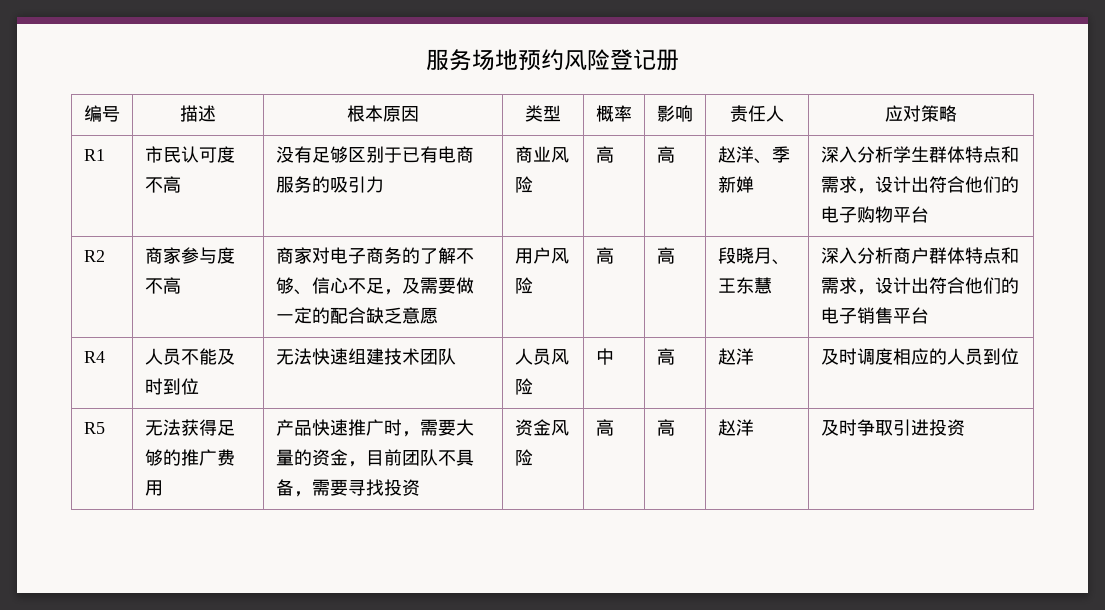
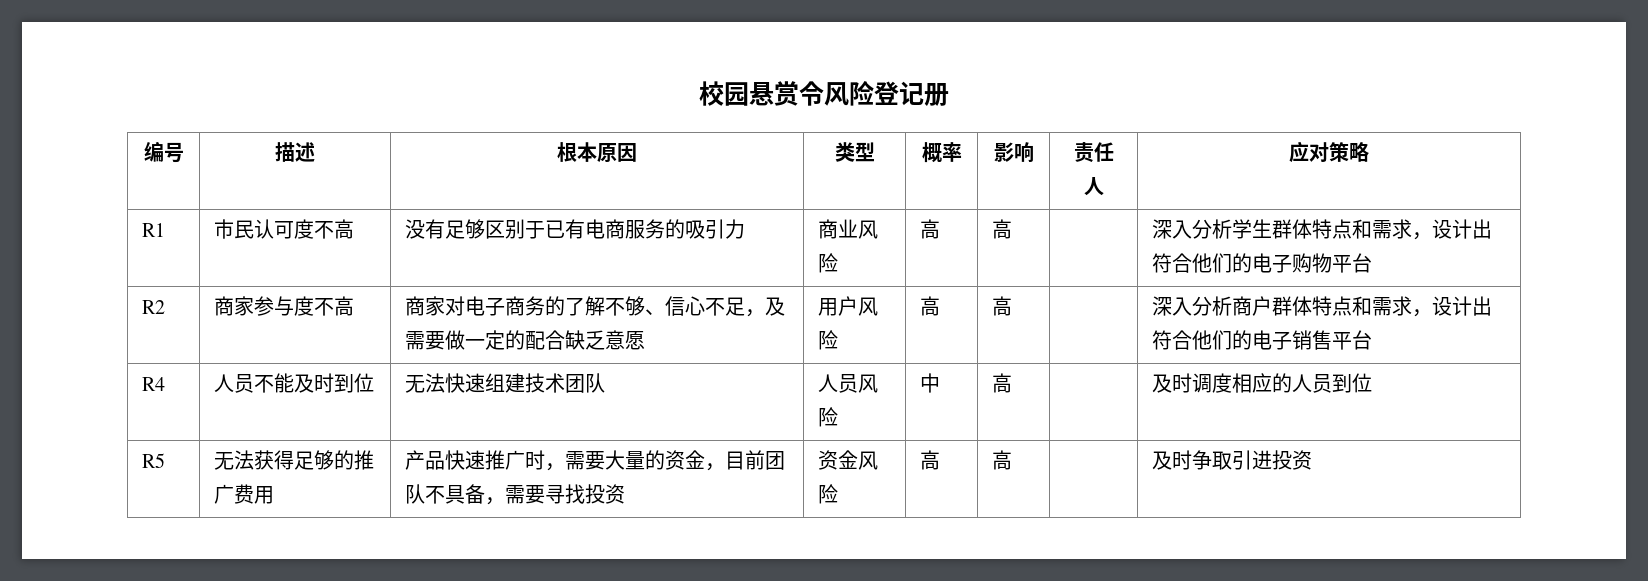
- 服务场地预约风险登记册
+ 校园悬赏令风险登记册
- R1 | 市民认可度不高 | 没有足够区别于已有电商服务的吸引力 | 商业风险 | 高 | 高 | 赵洋、季新婵 | 深入分析学生群体特点和需求，设计出符合他们的电子购物平台
+ R1 | 市民认可度不高 | 没有足够区别于已有电商服务的吸引力 | 商业风险 | 高 | 高 | | 深入分析学生群体特点和需求，设计出符合他们的电子购物平台
- 段晓月、王东慧
- R4 | 人员不能及时到位 | 无法快速组建技术团队 | 人员风险 | 中 | 高 | 赵洋 | 及时调度相应的人员到位
+ R4 | 人员不能及时到位 | 无法快速组建技术团队 | 人员风险 | 中 | 高 | | 及时调度相应的人员到位
- R5 | 无法获得足够的推广费用 | 产品快速推广时，需要大量的资金，目前团队不具备，需要寻找投资 | 资金风险 | 高 | 高 | 赵洋 | 及时争取引进投资
+ R5 | 无法获得足够的推广费用 | 产品快速推广时，需要大量的资金，目前团队不具备，需要寻找投资 | 资金风险 | 高 | 高 | | 及时争取引进投资

